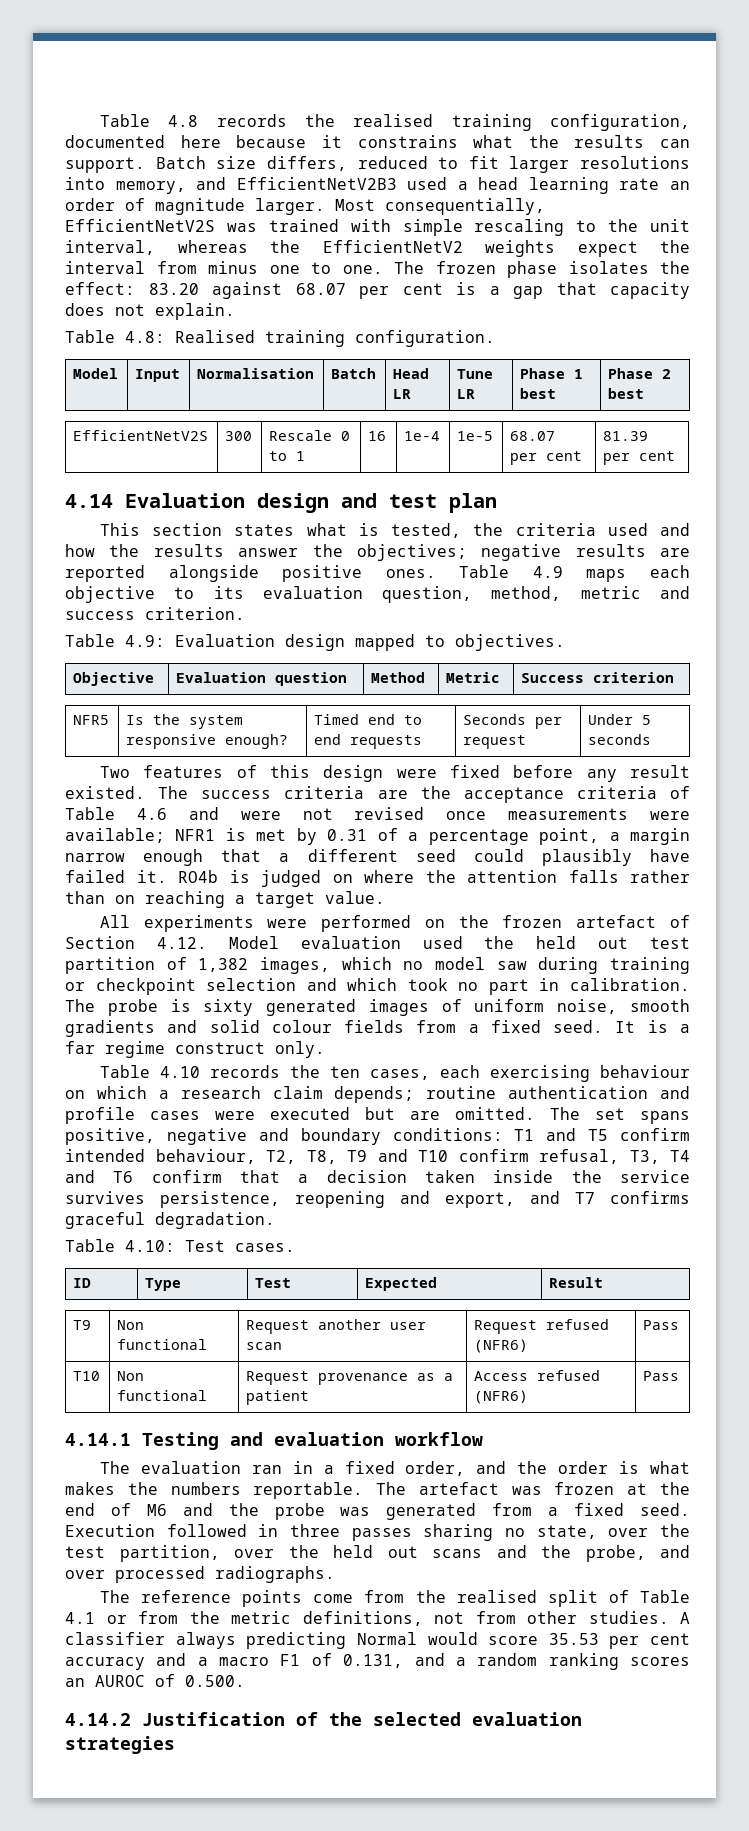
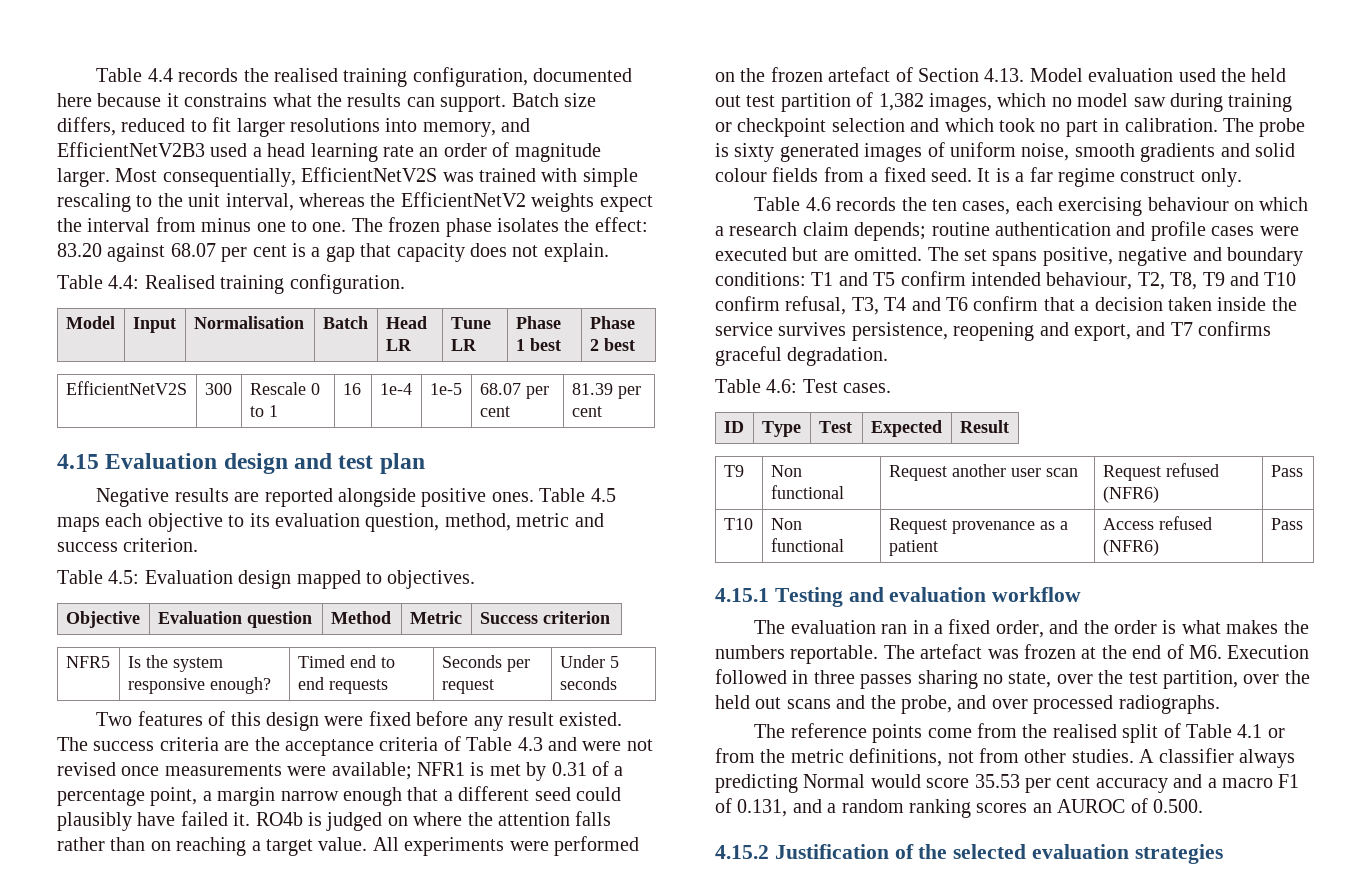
- Table 4.8 records the realised training configuration, documented here because it constrains what the results can support.
+ Table 4.4 records the realised training configuration, documented here because it constrains what the results can support.
- Table 4.8: Realised training configuration.
+ Table 4.4: Realised training configuration.
- 4.14 Evaluation design and test plan
+ 4.15 Evaluation design and test plan
- This section states what is tested, the criteria used and how the results answer the objectives; negative results are reported alongside positive ones.
+ Negative results are reported alongside positive ones.
- Table 4.9 maps each objective to its evaluation question, method, metric and success criterion.
+ Table 4.5 maps each objective to its evaluation question, method, metric and success criterion.
- Table 4.9: Evaluation design mapped to objectives.
+ Table 4.5: Evaluation design mapped to objectives.
- The success criteria are the acceptance criteria of Table 4.6 and were not revised once measurements were available; NFR1 is met by 0.31 of a percentage point, a margin narrow enough that a different seed could plausibly have failed it.
+ The success criteria are the acceptance criteria of Table 4.3 and were not revised once measurements were available; NFR1 is met by 0.31 of a percentage point, a margin narrow enough that a different seed could plausibly have failed it.
- RO4b is judged on where the attention falls rather than on reaching a target value.
- All experiments were performed on the frozen artefact of Section 4.12. Model evaluation used the held out test partition of 1,382 images, which no model saw during training or checkpoint selection and which took no part in calibration.
+ RO4b is judged on where the attention falls rather than on reaching a target value. All experiments were performed on the frozen artefact of Section 4.13. Model evaluation used the held out test partition of 1,382 images, which no model saw during training or checkpoint selection and which took no part in calibration.
- Table 4.10 records the ten cases, each exercising behaviour on which a research claim depends; routine authentication and profile cases were executed but are omitted.
+ Table 4.6 records the ten cases, each exercising behaviour on which a research claim depends; routine authentication and profile cases were executed but are omitted.
- Table 4.10: Test cases.
+ Table 4.6: Test cases.
- 4.14.1 Testing and evaluation workflow
+ 4.15.1 Testing and evaluation workflow
- The artefact was frozen at the end of M6 and the probe was generated from a fixed seed. Execution followed in three passes sharing no state, over the test partition, over the held out scans and the probe, and over processed radiographs.
+ The artefact was frozen at the end of M6. Execution followed in three passes sharing no state, over the test partition, over the held out scans and the probe, and over processed radiographs.
- 4.14.2 Justification of the selected evaluation strategies
+ 4.15.2 Justification of the selected evaluation strategies

